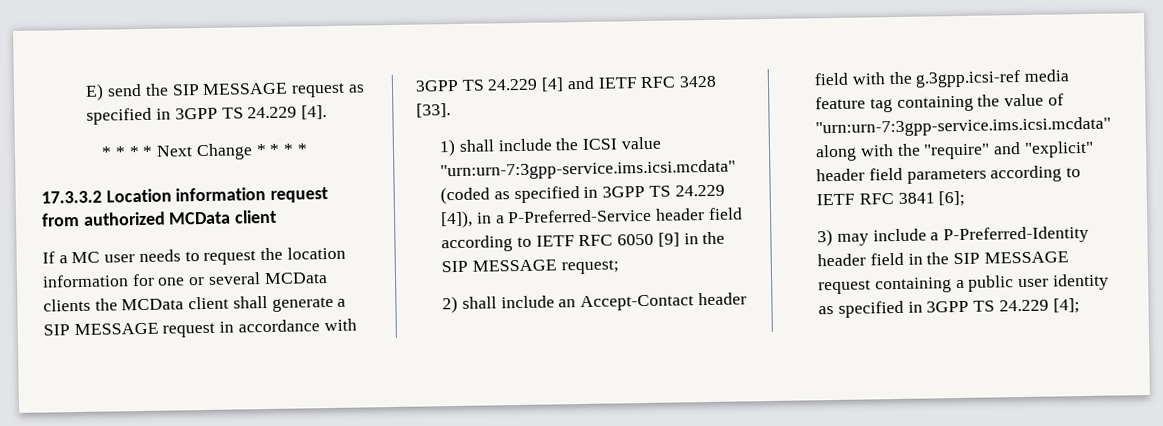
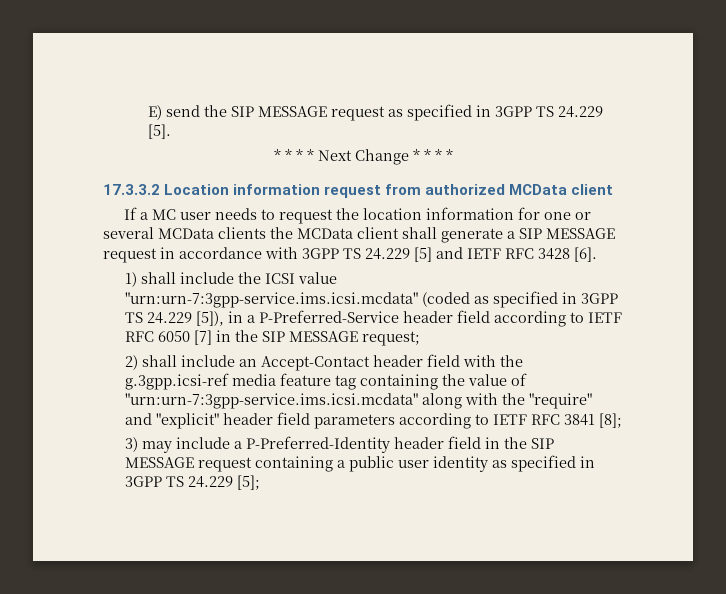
- E) send the SIP MESSAGE request as specified in 3GPP TS 24.229 [4].
+ E) send the SIP MESSAGE request as specified in 3GPP TS 24.229 [5].
- If a MC user needs to request the location information for one or several MCData clients the MCData client shall generate a SIP MESSAGE request in accordance with 3GPP TS 24.229 [4] and IETF RFC 3428 [33].
+ If a MC user needs to request the location information for one or several MCData clients the MCData client shall generate a SIP MESSAGE request in accordance with 3GPP TS 24.229 [5] and IETF RFC 3428 [6].
- 1) shall include the ICSI value "urn:urn-7:3gpp-service.ims.icsi.mcdata" (coded as specified in 3GPP TS 24.229 [4]), in a P-Preferred-Service header field according to IETF RFC 6050 [9] in the SIP MESSAGE request;
+ 1) shall include the ICSI value "urn:urn-7:3gpp-service.ims.icsi.mcdata" (coded as specified in 3GPP TS 24.229 [5]), in a P-Preferred-Service header field according to IETF RFC 6050 [7] in the SIP MESSAGE request;
- 2) shall include an Accept-Contact header field with the g.3gpp.icsi-ref media feature tag containing the value of "urn:urn-7:3gpp-service.ims.icsi.mcdata" along with the "require" and "explicit" header field parameters according to IETF RFC 3841 [6];
+ 2) shall include an Accept-Contact header field with the g.3gpp.icsi-ref media feature tag containing the value of "urn:urn-7:3gpp-service.ims.icsi.mcdata" along with the "require" and "explicit" header field parameters according to IETF RFC 3841 [8];
- 3) may include a P-Preferred-Identity header field in the SIP MESSAGE request containing a public user identity as specified in 3GPP TS 24.229 [4];
+ 3) may include a P-Preferred-Identity header field in the SIP MESSAGE request containing a public user identity as specified in 3GPP TS 24.229 [5];

